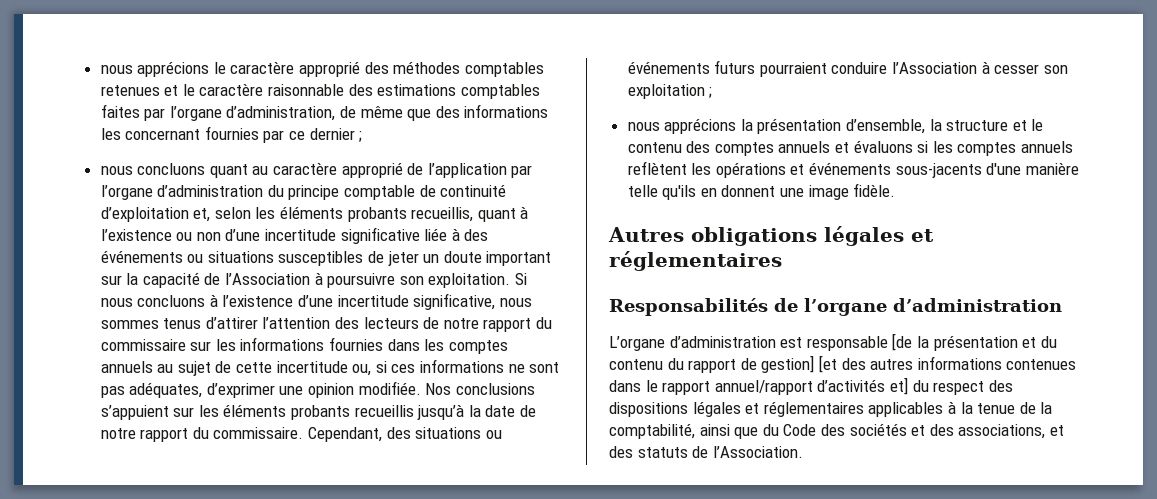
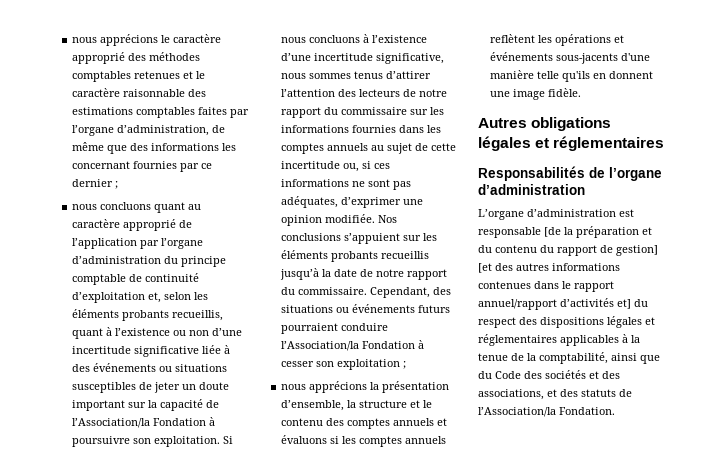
- nous concluons quant au caractère approprié de l’application par l’organe d’administration du principe comptable de continuité d’exploitation et, selon les éléments probants recueillis, quant à l’existence ou non d’une incertitude significative liée à des événements ou situations susceptibles de jeter un doute important sur la capacité de l’Association à poursuivre son exploitation.
+ nous concluons quant au caractère approprié de l’application par l’organe d’administration du principe comptable de continuité d’exploitation et, selon les éléments probants recueillis, quant à l’existence ou non d’une incertitude significative liée à des événements ou situations susceptibles de jeter un doute important sur la capacité de l’Association/la Fondation à poursuivre son exploitation.
- Cependant, des situations ou événements futurs pourraient conduire l’Association à cesser son exploitation ;
+ Cependant, des situations ou événements futurs pourraient conduire l’Association/la Fondation à cesser son exploitation ;
- L’organe d’administration est responsable [de la présentation et du contenu du rapport de gestion] [et des autres informations contenues dans le rapport annuel/rapport d’activités et] du respect des dispositions légales et réglementaires applicables à la tenue de la comptabilité, ainsi que du Code des sociétés et des associations, et des statuts de l’Association.
+ L’organe d’administration est responsable [de la préparation et du contenu du rapport de gestion] [et des autres informations contenues dans le rapport annuel/rapport d’activités et] du respect des dispositions légales et réglementaires applicables à la tenue de la comptabilité, ainsi que du Code des sociétés et des associations, et des statuts de l’Association/la Fondation.

